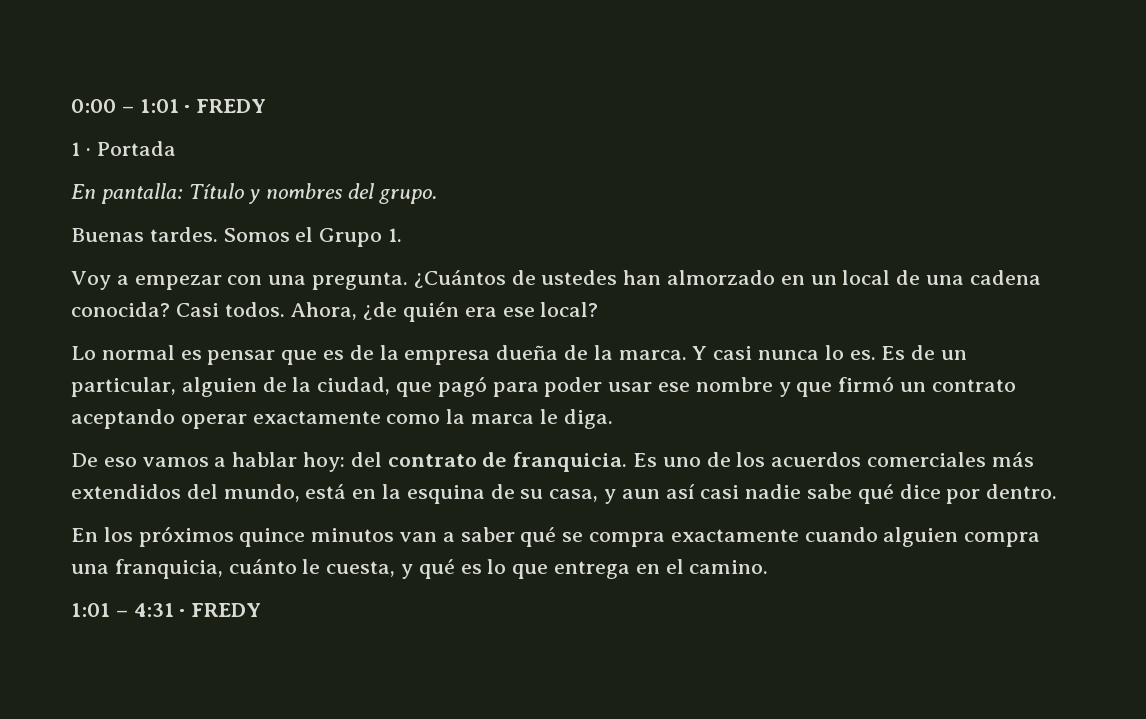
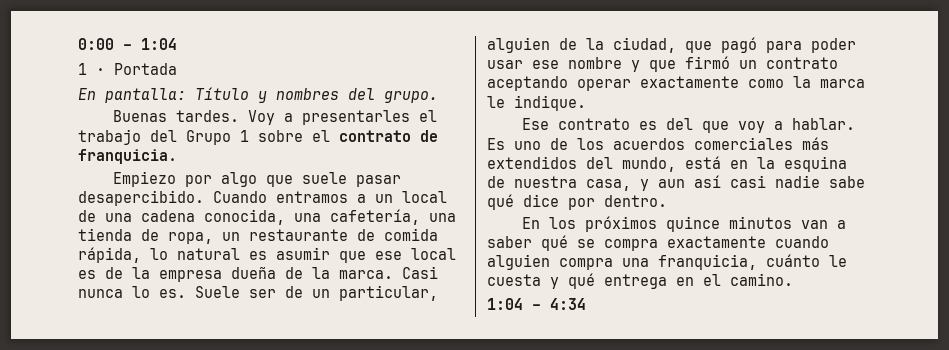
- 0:00 – 1:01 · FREDY
+ 0:00 – 1:04
- Somos el Grupo 1.
- Voy a empezar con una pregunta. ¿Cuántos de ustedes han almorzado en un local de una cadena conocida? Casi todos. Ahora, ¿de quién era ese local?
- Lo normal es pensar que es de la empresa dueña de la marca.
+ Voy a presentarles el trabajo del Grupo 1 sobre el contrato de franquicia.
+ Empiezo por algo que suele pasar desapercibido. Cuando entramos a un local de una cadena conocida, una cafetería, una tienda de ropa, un restaurante de comida rápida, lo natural es asumir que ese local es de la empresa dueña de la marca.
- Y casi nunca lo es.
+ Casi nunca lo es.
- Es de un particular, alguien de la ciudad, que pagó para poder usar ese nombre y que firmó un contrato aceptando operar exactamente como la marca le diga.
- De eso vamos a hablar hoy: del contrato de franquicia.
+ Suele ser de un particular, alguien de la ciudad, que pagó para poder usar ese nombre y que firmó un contrato aceptando operar exactamente como la marca le indique.
+ Ese contrato es del que voy a hablar.
- Es uno de los acuerdos comerciales más extendidos del mundo, está en la esquina de su casa, y aun así casi nadie sabe qué dice por dentro.
+ Es uno de los acuerdos comerciales más extendidos del mundo, está en la esquina de nuestra casa, y aun así casi nadie sabe qué dice por dentro.
- En los próximos quince minutos van a saber qué se compra exactamente cuando alguien compra una franquicia, cuánto le cuesta, y qué es lo que entrega en el camino.
+ En los próximos quince minutos van a saber qué se compra exactamente cuando alguien compra una franquicia, cuánto le cuesta y qué entrega en el camino.
- 1:01 – 4:31 · FREDY
+ 1:04 – 4:34

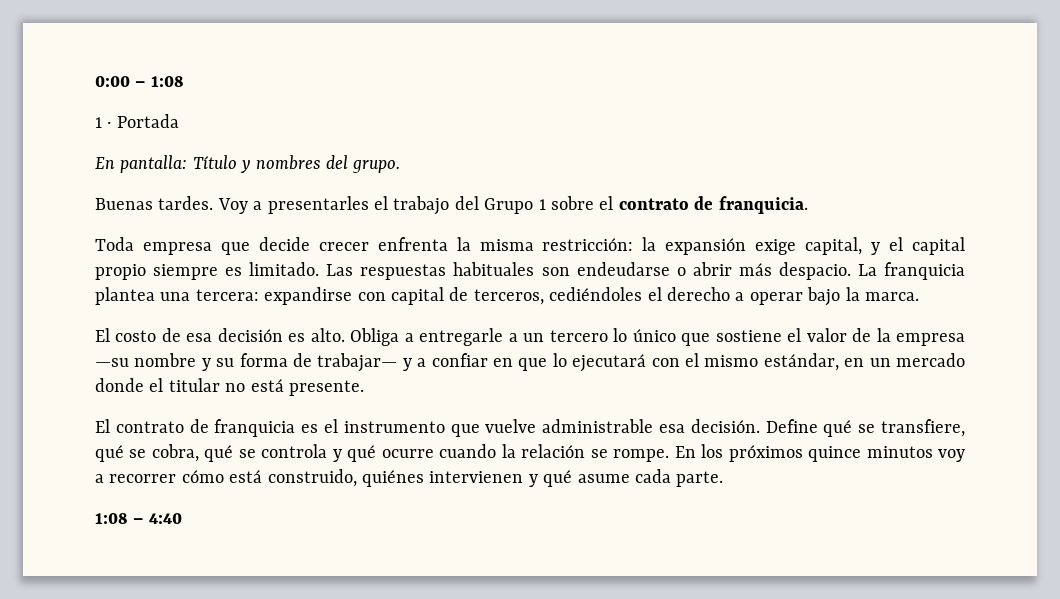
- 0:00 – 1:04
+ 0:00 – 1:08
- Empiezo por algo que suele pasar desapercibido. Cuando entramos a un local de una cadena conocida, una cafetería, una tienda de ropa, un restaurante de comida rápida, lo natural es asumir que ese local es de la empresa dueña de la marca. Casi nunca lo es. Suele ser de un particular, alguien de la ciudad, que pagó para poder usar ese nombre y que firmó un contrato aceptando operar exactamente como la marca le indique.
- Ese contrato es del que voy a hablar. Es uno de los acuerdos comerciales más extendidos del mundo, está en la esquina de nuestra casa, y aun así casi nadie sabe qué dice por dentro.
- En los próximos quince minutos van a saber qué se compra exactamente cuando alguien compra una franquicia, cuánto le cuesta y qué entrega en el camino.
- 1:04 – 4:34
+ Toda empresa que decide crecer enfrenta la misma restricción: la expansión exige capital, y el capital propio siempre es limitado. Las respuestas habituales son endeudarse o abrir más despacio. La franquicia plantea una tercera: expandirse con capital de terceros, cediéndoles el derecho a operar bajo la marca.
+ El costo de esa decisión es alto. Obliga a entregarle a un tercero lo único que sostiene el valor de la empresa —su nombre y su forma de trabajar— y a confiar en que lo ejecutará con el mismo estándar, en un mercado donde el titular no está presente.
+ El contrato de franquicia es el instrumento que vuelve administrable esa decisión. Define qué se transfiere, qué se cobra, qué se controla y qué ocurre cuando la relación se rompe. En los próximos quince minutos voy a recorrer cómo está construido, quiénes intervienen y qué asume cada parte.
+ 1:08 – 4:40

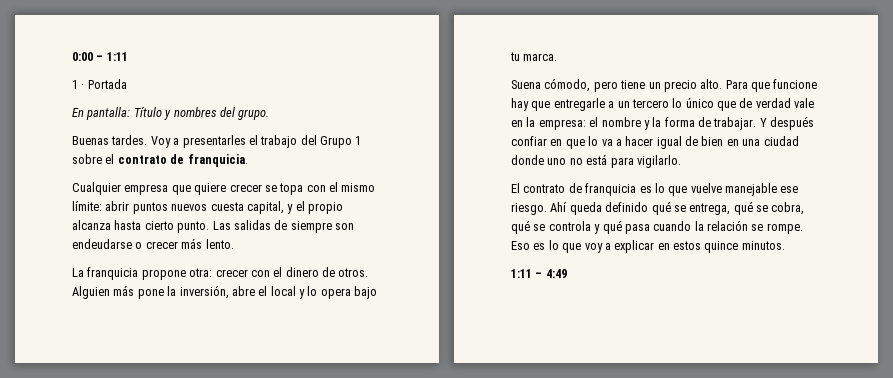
- 0:00 – 1:08
+ 0:00 – 1:11
- Toda empresa que decide crecer enfrenta la misma restricción: la expansión exige capital, y el capital propio siempre es limitado. Las respuestas habituales son endeudarse o abrir más despacio. La franquicia plantea una tercera: expandirse con capital de terceros, cediéndoles el derecho a operar bajo la marca.
- El costo de esa decisión es alto. Obliga a entregarle a un tercero lo único que sostiene el valor de la empresa —su nombre y su forma de trabajar— y a confiar en que lo ejecutará con el mismo estándar, en un mercado donde el titular no está presente.
+ Cualquier empresa que quiere crecer se topa con el mismo límite: abrir puntos nuevos cuesta capital, y el propio alcanza hasta cierto punto. Las salidas de siempre son endeudarse o crecer más lento.
+ La franquicia propone otra: crecer con el dinero de otros. Alguien más pone la inversión, abre el local y lo opera bajo tu marca.
+ Suena cómodo, pero tiene un precio alto. Para que funcione hay que entregarle a un tercero lo único que de verdad vale en la empresa: el nombre y la forma de trabajar. Y después confiar en que lo va a hacer igual de bien en una ciudad donde uno no está para vigilarlo.
- El contrato de franquicia es el instrumento que vuelve administrable esa decisión. Define qué se transfiere, qué se cobra, qué se controla y qué ocurre cuando la relación se rompe.
+ El contrato de franquicia es lo que vuelve manejable ese riesgo. Ahí queda definido qué se entrega, qué se cobra, qué se controla y qué pasa cuando la relación se rompe.
- En los próximos quince minutos voy a recorrer cómo está construido, quiénes intervienen y qué asume cada parte.
- 1:08 – 4:40
+ Eso es lo que voy a explicar en estos quince minutos.
+ 1:11 – 4:49

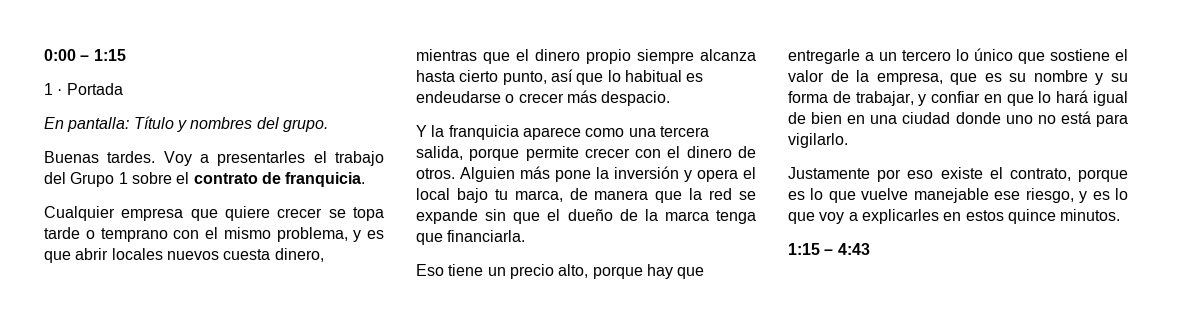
- 0:00 – 1:11
+ 0:00 – 1:15
- Cualquier empresa que quiere crecer se topa con el mismo límite: abrir puntos nuevos cuesta capital, y el propio alcanza hasta cierto punto. Las salidas de siempre son endeudarse o crecer más lento.
- La franquicia propone otra: crecer con el dinero de otros.
+ Cualquier empresa que quiere crecer se topa tarde o temprano con el mismo problema, y es que abrir locales nuevos cuesta dinero, mientras que el dinero propio siempre alcanza hasta cierto punto, así que lo habitual es endeudarse o crecer más despacio.
+ Y la franquicia aparece como una tercera salida, porque permite crecer con el dinero de otros.
- Alguien más pone la inversión, abre el local y lo opera bajo tu marca.
- Suena cómodo, pero tiene un precio alto. Para que funcione hay que entregarle a un tercero lo único que de verdad vale en la empresa: el nombre y la forma de trabajar. Y después confiar en que lo va a hacer igual de bien en una ciudad donde uno no está para vigilarlo.
+ Alguien más pone la inversión y opera el local bajo tu marca, de manera que la red se expande sin que el dueño de la marca tenga que financiarla.
+ Eso tiene un precio alto, porque hay que entregarle a un tercero lo único que sostiene el valor de la empresa, que es su nombre y su forma de trabajar, y confiar en que lo hará igual de bien en una ciudad donde uno no está para vigilarlo.
- El contrato de franquicia es lo que vuelve manejable ese riesgo. Ahí queda definido qué se entrega, qué se cobra, qué se controla y qué pasa cuando la relación se rompe. Eso es lo que voy a explicar en estos quince minutos.
+ Justamente por eso existe el contrato, porque es lo que vuelve manejable ese riesgo, y es lo que voy a explicarles en estos quince minutos.
- 1:11 – 4:49
+ 1:15 – 4:43

